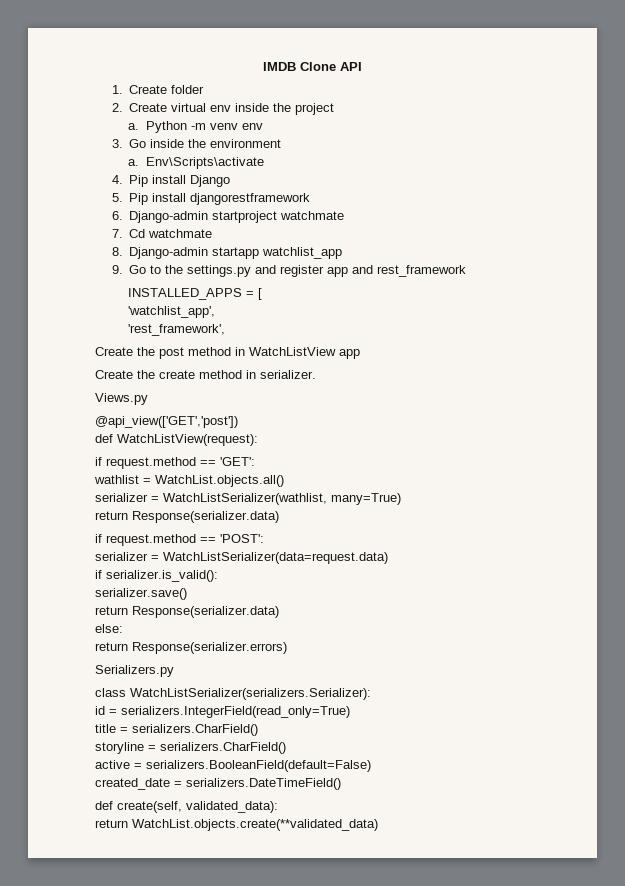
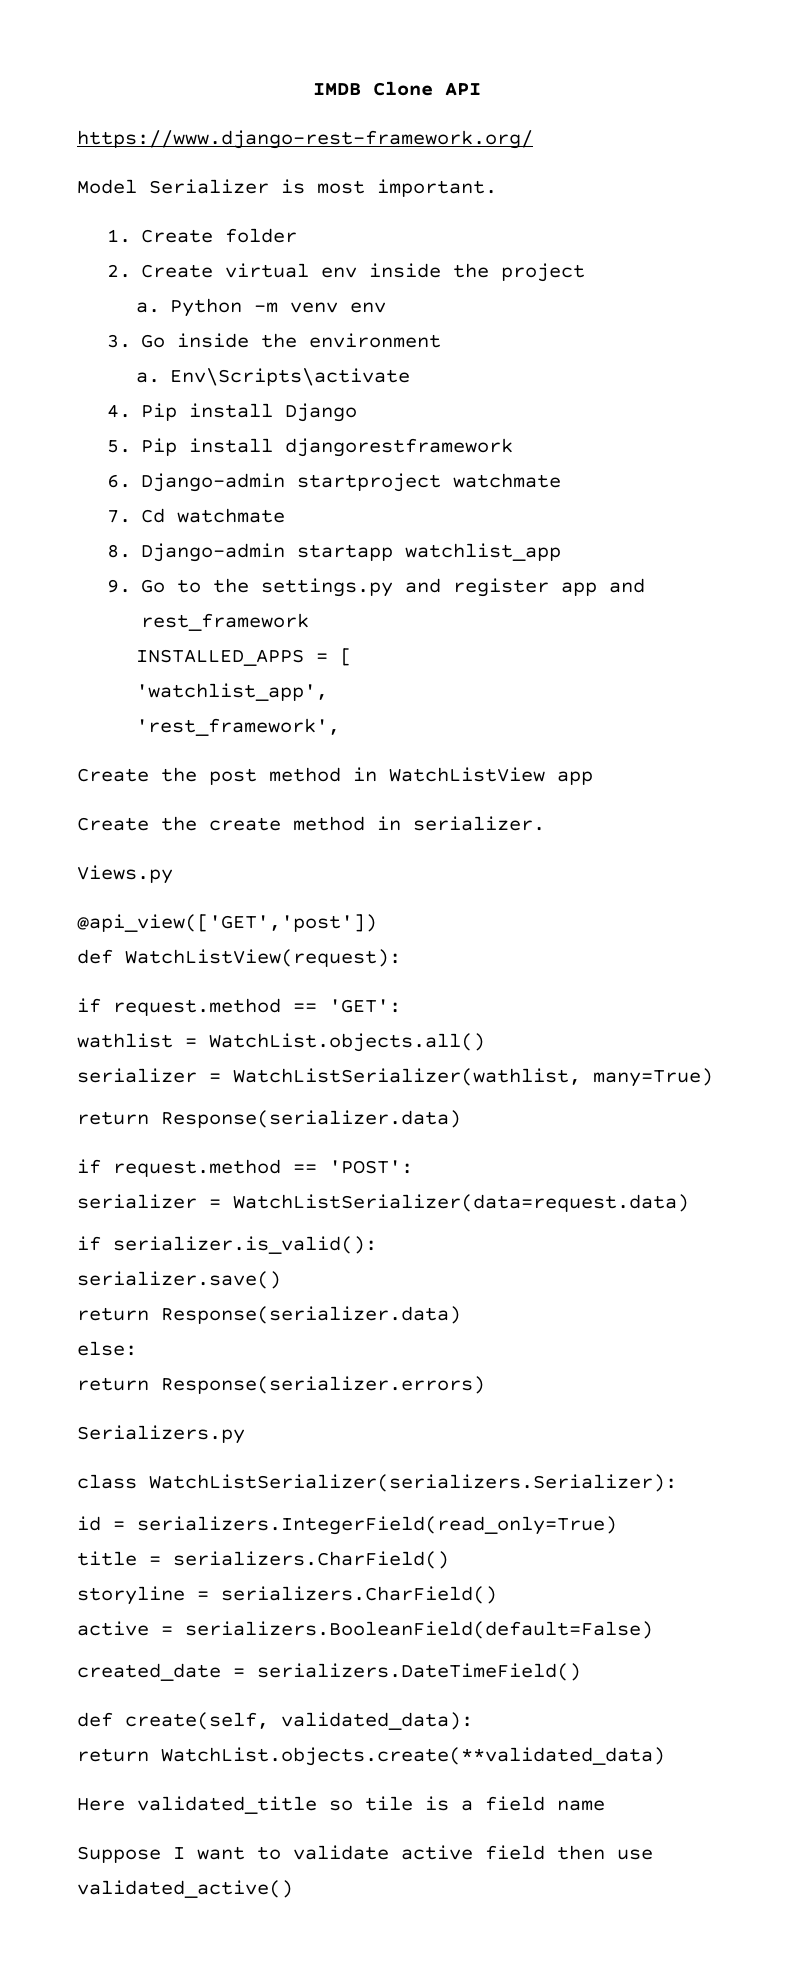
+ https://www.django-rest-framework.org/
+ Model Serializer is most important.
+ Here validated_title so tile is a field name
+ Suppose I want to validate active field then use validated_active()

